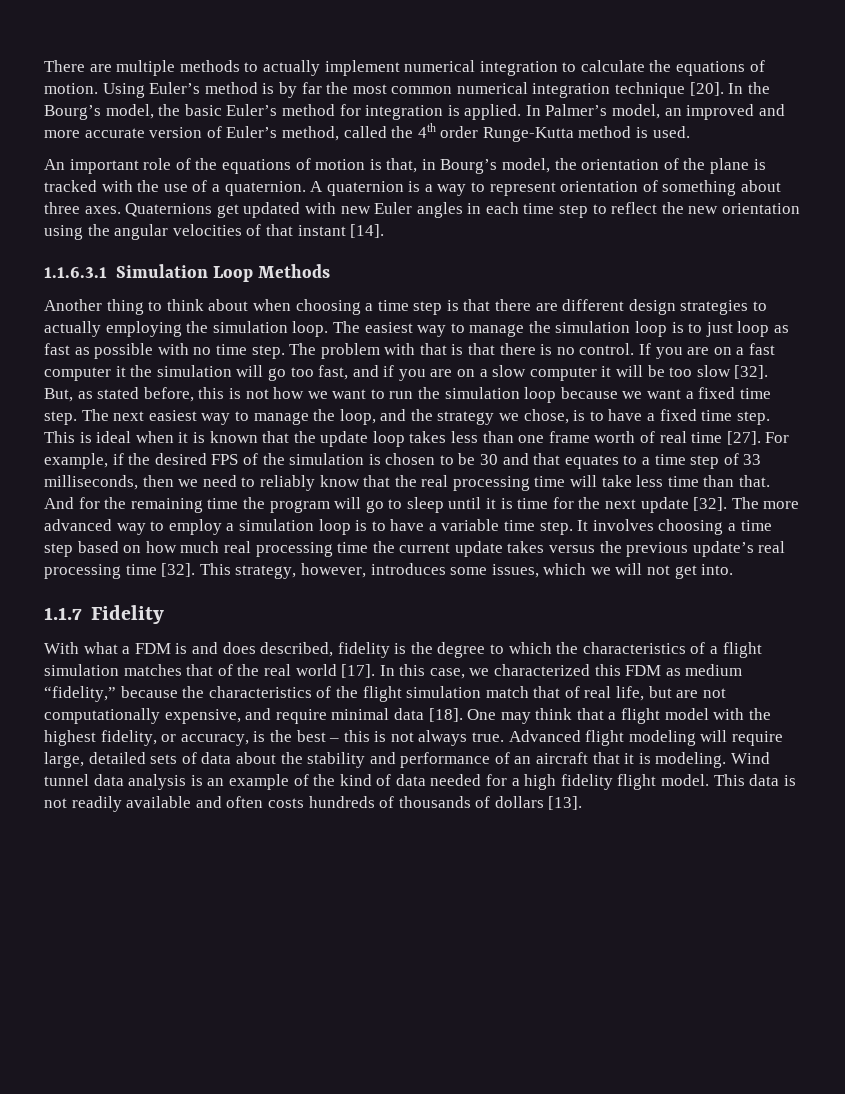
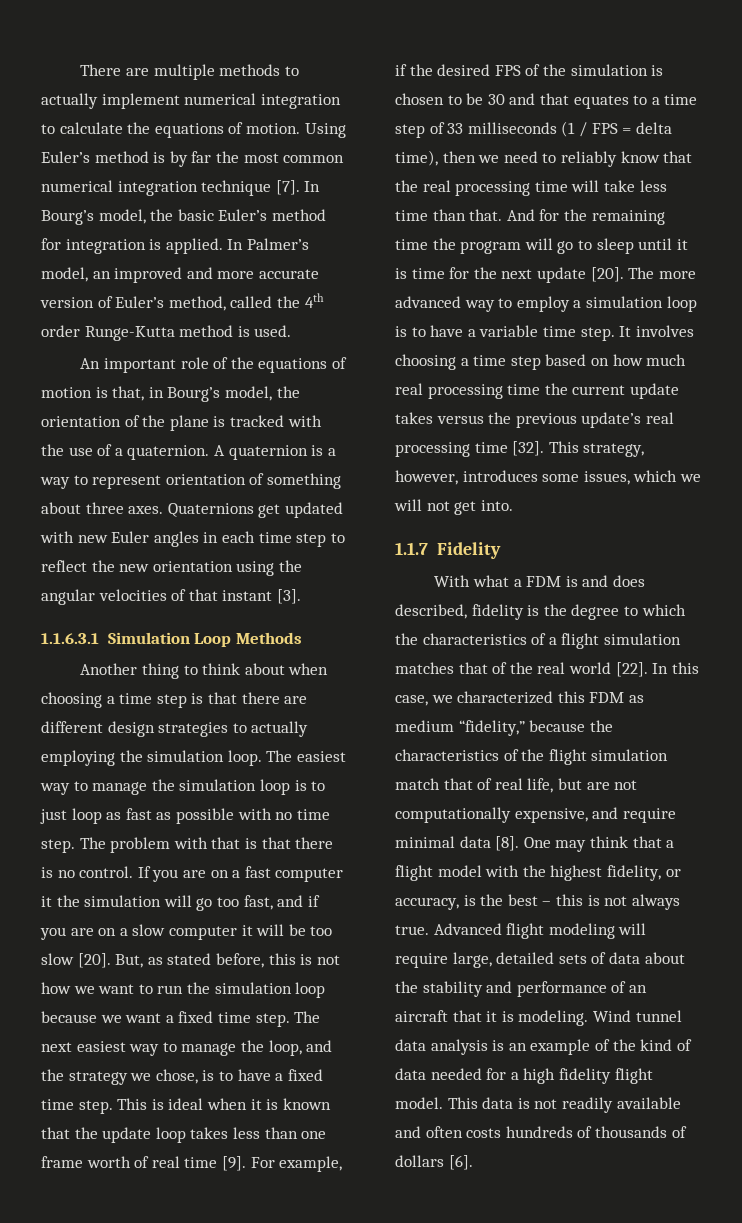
- Using Euler’s method is by far the most common numerical integration technique [20]. In the Bourg’s model, the basic Euler’s method for integration is applied.
+ Using Euler’s method is by far the most common numerical integration technique [7]. In Bourg’s model, the basic Euler’s method for integration is applied.
- Quaternions get updated with new Euler angles in each time step to reflect the new orientation using the angular velocities of that instant [14].
+ Quaternions get updated with new Euler angles in each time step to reflect the new orientation using the angular velocities of that instant [3].
- If you are on a fast computer it the simulation will go too fast, and if you are on a slow computer it will be too slow [32].
+ If you are on a fast computer it the simulation will go too fast, and if you are on a slow computer it will be too slow [20].
- This is ideal when it is known that the update loop takes less than one frame worth of real time [27].
+ This is ideal when it is known that the update loop takes less than one frame worth of real time [9].
- For example, if the desired FPS of the simulation is chosen to be 30 and that equates to a time step of 33 milliseconds, then we need to reliably know that the real processing time will take less time than that.
+ For example, if the desired FPS of the simulation is chosen to be 30 and that equates to a time step of 33 milliseconds (1 / FPS = delta time), then we need to reliably know that the real processing time will take less time than that.
- And for the remaining time the program will go to sleep until it is time for the next update [32].
+ And for the remaining time the program will go to sleep until it is time for the next update [20].
- With what a FDM is and does described, fidelity is the degree to which the characteristics of a flight simulation matches that of the real world [17].
+ With what a FDM is and does described, fidelity is the degree to which the characteristics of a flight simulation matches that of the real world [22].
- In this case, we characterized this FDM as medium “fidelity,” because the characteristics of the flight simulation match that of real life, but are not computationally expensive, and require minimal data [18].
+ In this case, we characterized this FDM as medium “fidelity,” because the characteristics of the flight simulation match that of real life, but are not computationally expensive, and require minimal data [8].
- This data is not readily available and often costs hundreds of thousands of dollars [13].
+ This data is not readily available and often costs hundreds of thousands of dollars [6].

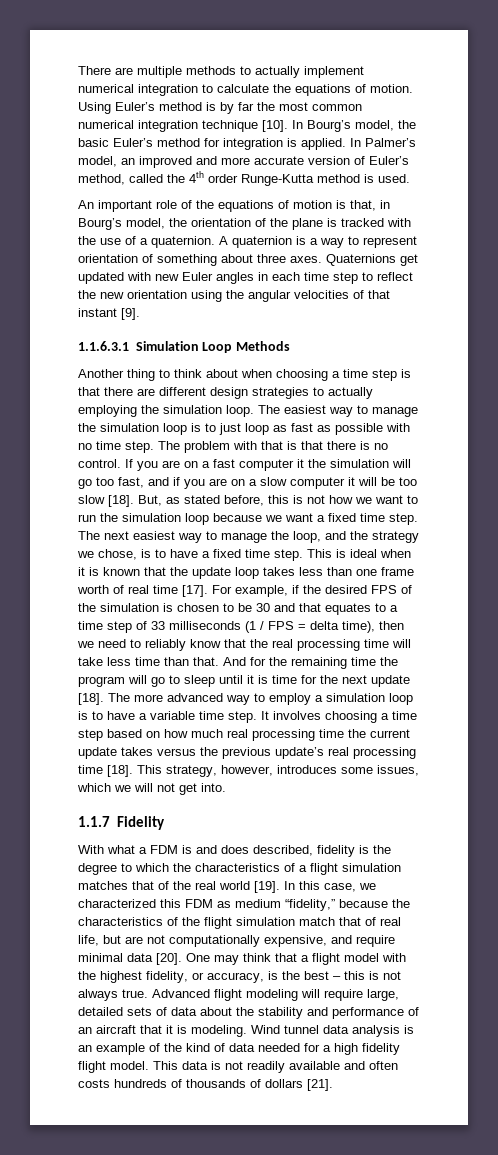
- Using Euler’s method is by far the most common numerical integration technique [7].
+ Using Euler’s method is by far the most common numerical integration technique [10].
- Quaternions get updated with new Euler angles in each time step to reflect the new orientation using the angular velocities of that instant [3].
+ Quaternions get updated with new Euler angles in each time step to reflect the new orientation using the angular velocities of that instant [9].
- If you are on a fast computer it the simulation will go too fast, and if you are on a slow computer it will be too slow [20].
+ If you are on a fast computer it the simulation will go too fast, and if you are on a slow computer it will be too slow [18].
- This is ideal when it is known that the update loop takes less than one frame worth of real time [9].
+ This is ideal when it is known that the update loop takes less than one frame worth of real time [17].
- And for the remaining time the program will go to sleep until it is time for the next update [20].
+ And for the remaining time the program will go to sleep until it is time for the next update [18].
- It involves choosing a time step based on how much real processing time the current update takes versus the previous update’s real processing time [32].
+ It involves choosing a time step based on how much real processing time the current update takes versus the previous update’s real processing time [18].
- With what a FDM is and does described, fidelity is the degree to which the characteristics of a flight simulation matches that of the real world [22].
+ With what a FDM is and does described, fidelity is the degree to which the characteristics of a flight simulation matches that of the real world [19].
- In this case, we characterized this FDM as medium “fidelity,” because the characteristics of the flight simulation match that of real life, but are not computationally expensive, and require minimal data [8].
+ In this case, we characterized this FDM as medium “fidelity,” because the characteristics of the flight simulation match that of real life, but are not computationally expensive, and require minimal data [20].
- This data is not readily available and often costs hundreds of thousands of dollars [6].
+ This data is not readily available and often costs hundreds of thousands of dollars [21].

